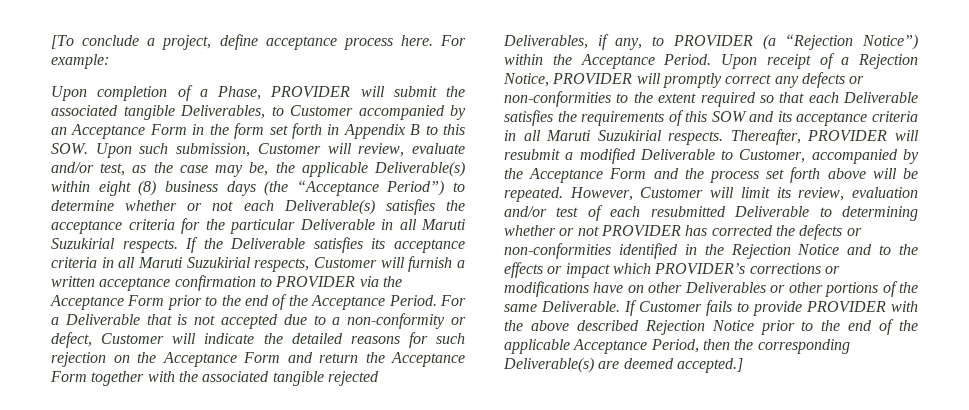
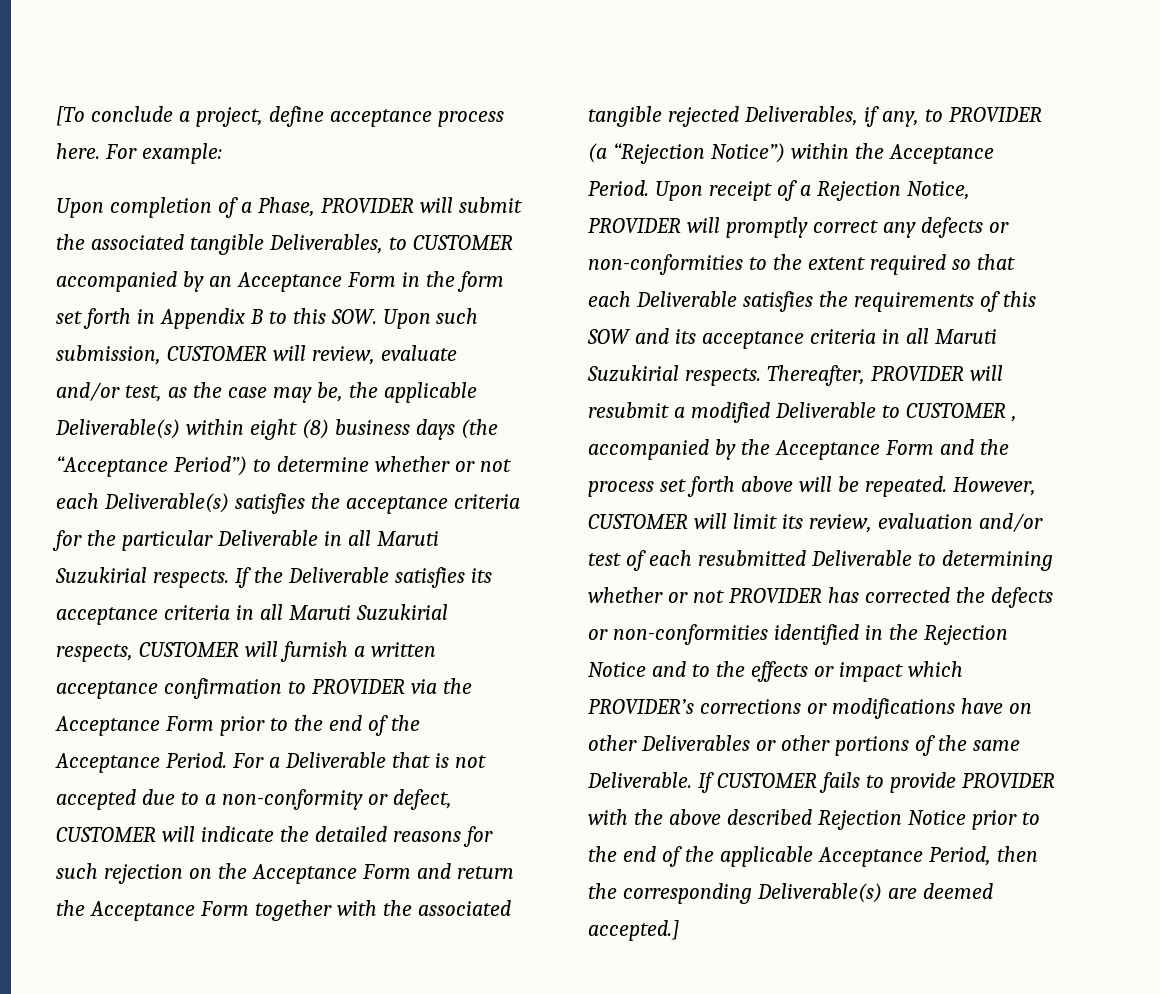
- Upon completion of a Phase, PROVIDER will submit the associated tangible Deliverables, to Customer accompanied by an Acceptance Form in the form set forth in Appendix B to this SOW. Upon such submission, Customer will review, evaluate and/or test, as the case may be, the applicable Deliverable(s) within eight (8) business days (the “Acceptance Period”) to determine whether or not each Deliverable(s) satisfies the acceptance criteria for the particular Deliverable in all Maruti Suzukirial respects.
+ Upon completion of a Phase, PROVIDER will submit the associated tangible Deliverables, to CUSTOMER accompanied by an Acceptance Form in the form set forth in Appendix B to this SOW. Upon such submission, CUSTOMER will review, evaluate and/or test, as the case may be, the applicable Deliverable(s) within eight (8) business days (the “Acceptance Period”) to determine whether or not each Deliverable(s) satisfies the acceptance criteria for the particular Deliverable in all Maruti Suzukirial respects.
- If the Deliverable satisfies its acceptance criteria in all Maruti Suzukirial respects, Customer will furnish a written acceptance confirmation to PROVIDER via the Acceptance Form prior to the end of the Acceptance Period.
+ If the Deliverable satisfies its acceptance criteria in all Maruti Suzukirial respects, CUSTOMER will furnish a written acceptance confirmation to PROVIDER via the Acceptance Form prior to the end of the Acceptance Period.
- For a Deliverable that is not accepted due to a non-conformity or defect, Customer will indicate the detailed reasons for such rejection on the Acceptance Form and return the Acceptance Form together with the associated tangible rejected Deliverables, if any, to PROVIDER (a “Rejection Notice”) within the Acceptance Period.
+ For a Deliverable that is not accepted due to a non-conformity or defect, CUSTOMER will indicate the detailed reasons for such rejection on the Acceptance Form and return the Acceptance Form together with the associated tangible rejected Deliverables, if any, to PROVIDER (a “Rejection Notice”) within the Acceptance Period.
- Thereafter, PROVIDER will resubmit a modified Deliverable to Customer, accompanied by the Acceptance Form and the process set forth above will be repeated.
+ Thereafter, PROVIDER will resubmit a modified Deliverable to CUSTOMER , accompanied by the Acceptance Form and the process set forth above will be repeated.
- However, Customer will limit its review, evaluation and/or test of each resubmitted Deliverable to determining whether or not PROVIDER has corrected the defects or non-conformities identified in the Rejection Notice and to the effects or impact which PROVIDER’s corrections or modifications have on other Deliverables or other portions of the same Deliverable.
+ However, CUSTOMER will limit its review, evaluation and/or test of each resubmitted Deliverable to determining whether or not PROVIDER has corrected the defects or non-conformities identified in the Rejection Notice and to the effects or impact which PROVIDER’s corrections or modifications have on other Deliverables or other portions of the same Deliverable.
- If Customer fails to provide PROVIDER with the above described Rejection Notice prior to the end of the applicable Acceptance Period, then the corresponding Deliverable(s) are deemed accepted.]
+ If CUSTOMER fails to provide PROVIDER with the above described Rejection Notice prior to the end of the applicable Acceptance Period, then the corresponding Deliverable(s) are deemed accepted.]

